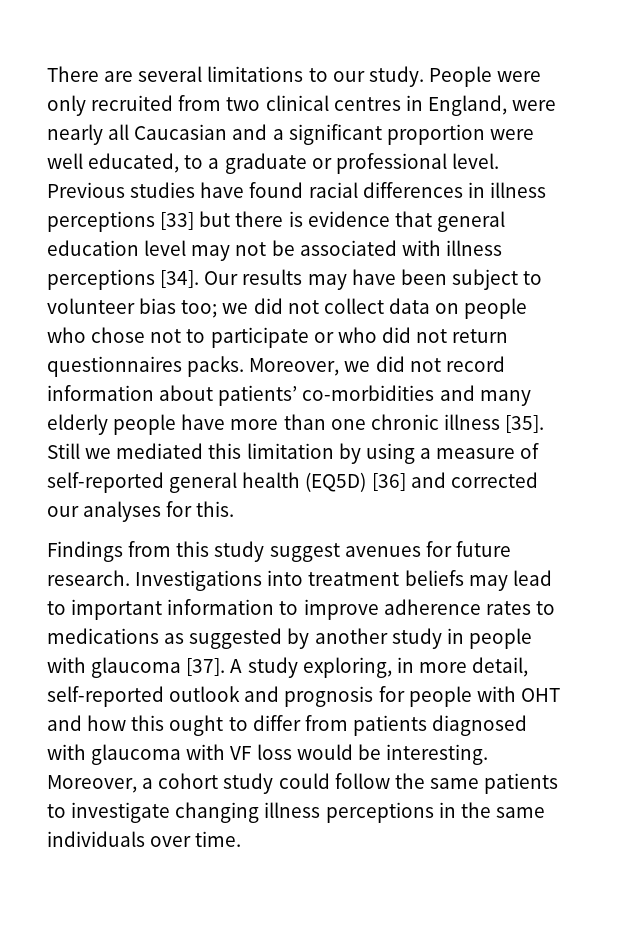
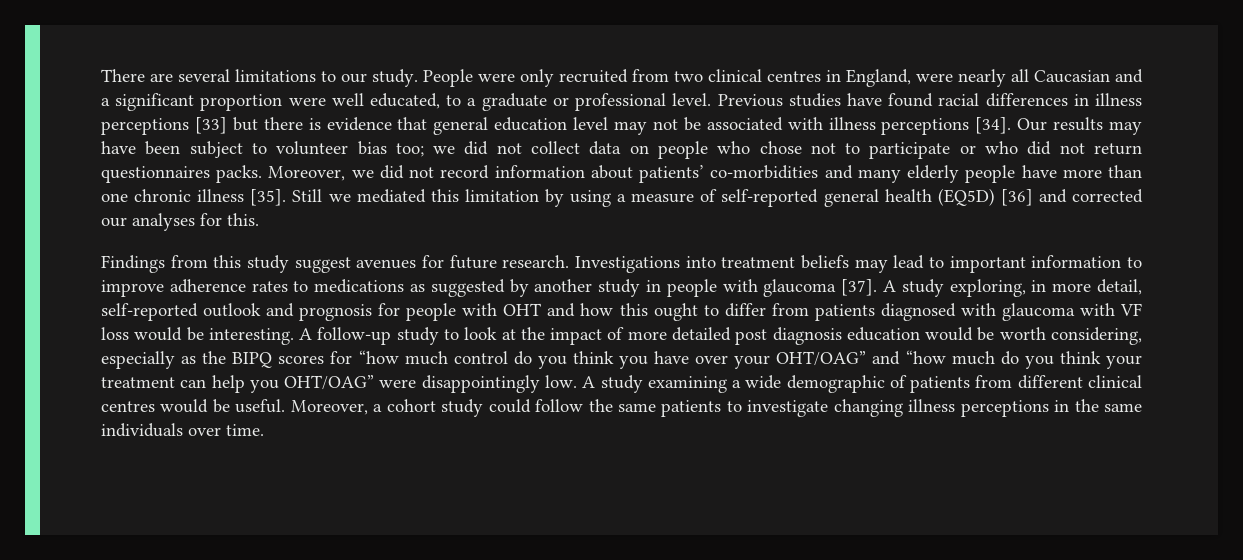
+ A follow-up study to look at the impact of more detailed post diagnosis education would be worth considering, especially as the BIPQ scores for “how much control do you think you have over your OHT/OAG” and “how much do you think your treatment can help you OHT/OAG” were disappointingly low. A study examining a wide demographic of patients from different clinical centres would be useful.

